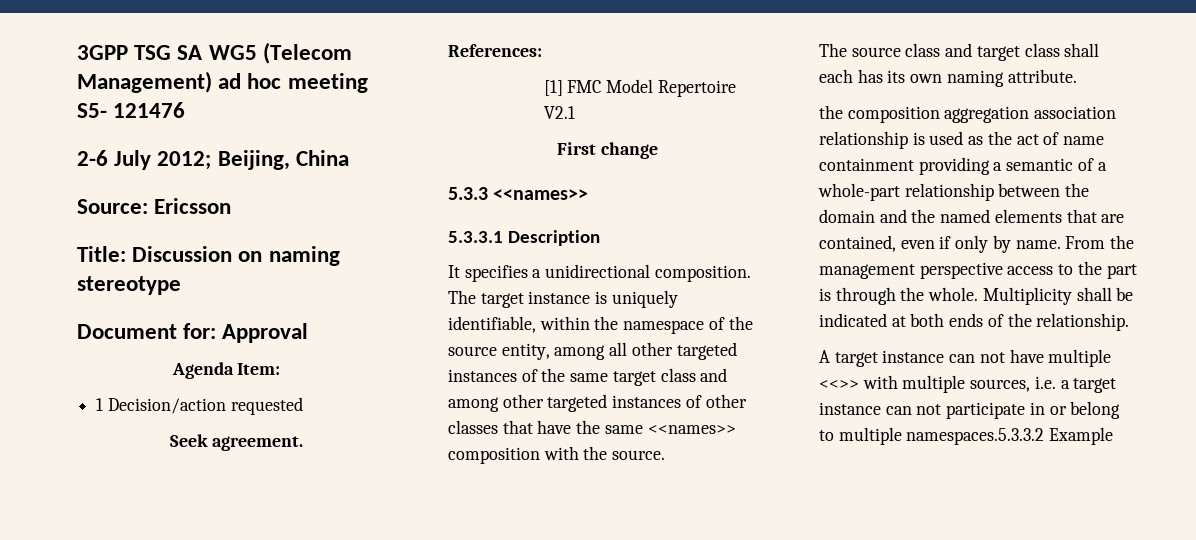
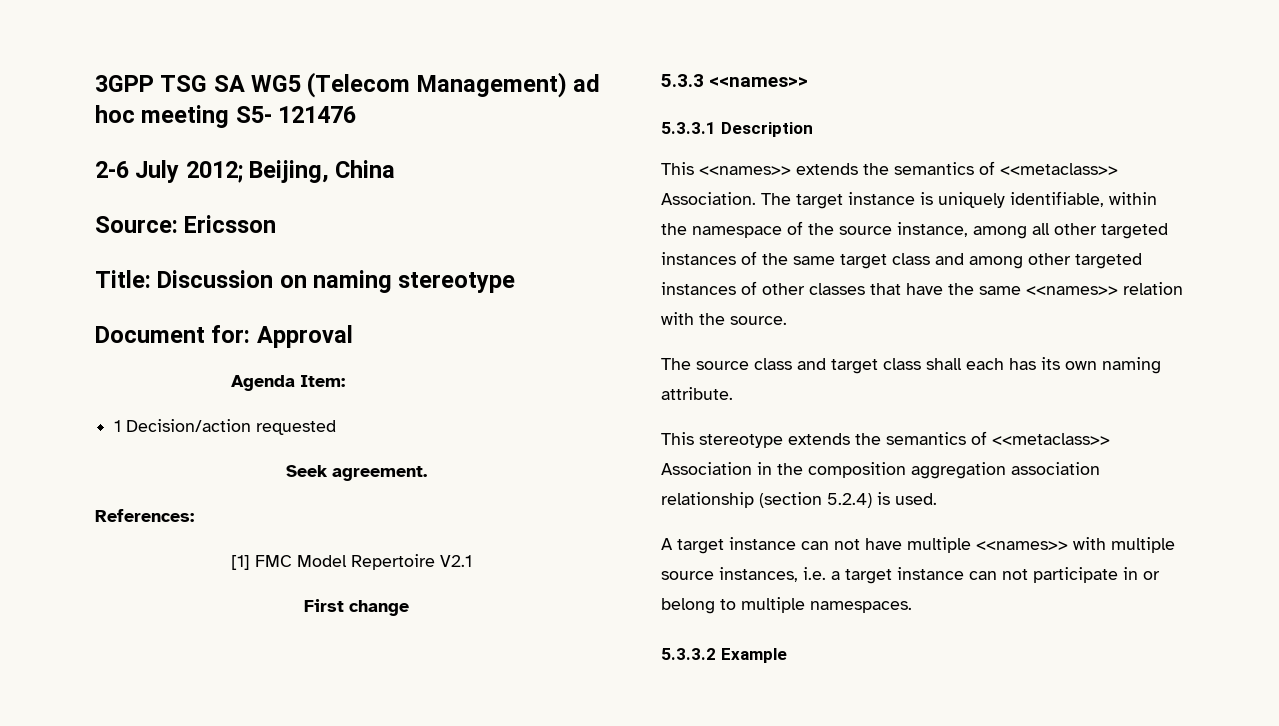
- It specifies a unidirectional composition.
+ This <<names>> extends the semantics of <<metaclass>> Association.
- The target instance is uniquely identifiable, within the namespace of the source entity, among all other targeted instances of the same target class and among other targeted instances of other classes that have the same <<names>> composition with the source.
+ The target instance is uniquely identifiable, within the namespace of the source instance, among all other targeted instances of the same target class and among other targeted instances of other classes that have the same <<names>> relation with the source.
- the composition aggregation association relationship is used as the act of name containment providing a semantic of a whole-part relationship between the domain and the named elements that are contained, even if only by name. From the management perspective access to the part is through the whole. Multiplicity shall be indicated at both ends of the relationship.
+ This stereotype extends the semantics of <<metaclass>> Association in the composition aggregation association relationship (section 5.2.4) is used.
- A target instance can not have multiple <<>> with multiple sources, i.e. a target instance can not participate in or belong to multiple namespaces.5.3.3.2 Example
+ A target instance can not have multiple <<names>> with multiple source instances, i.e. a target instance can not participate in or belong to multiple namespaces.
+ 5.3.3.2 Example

